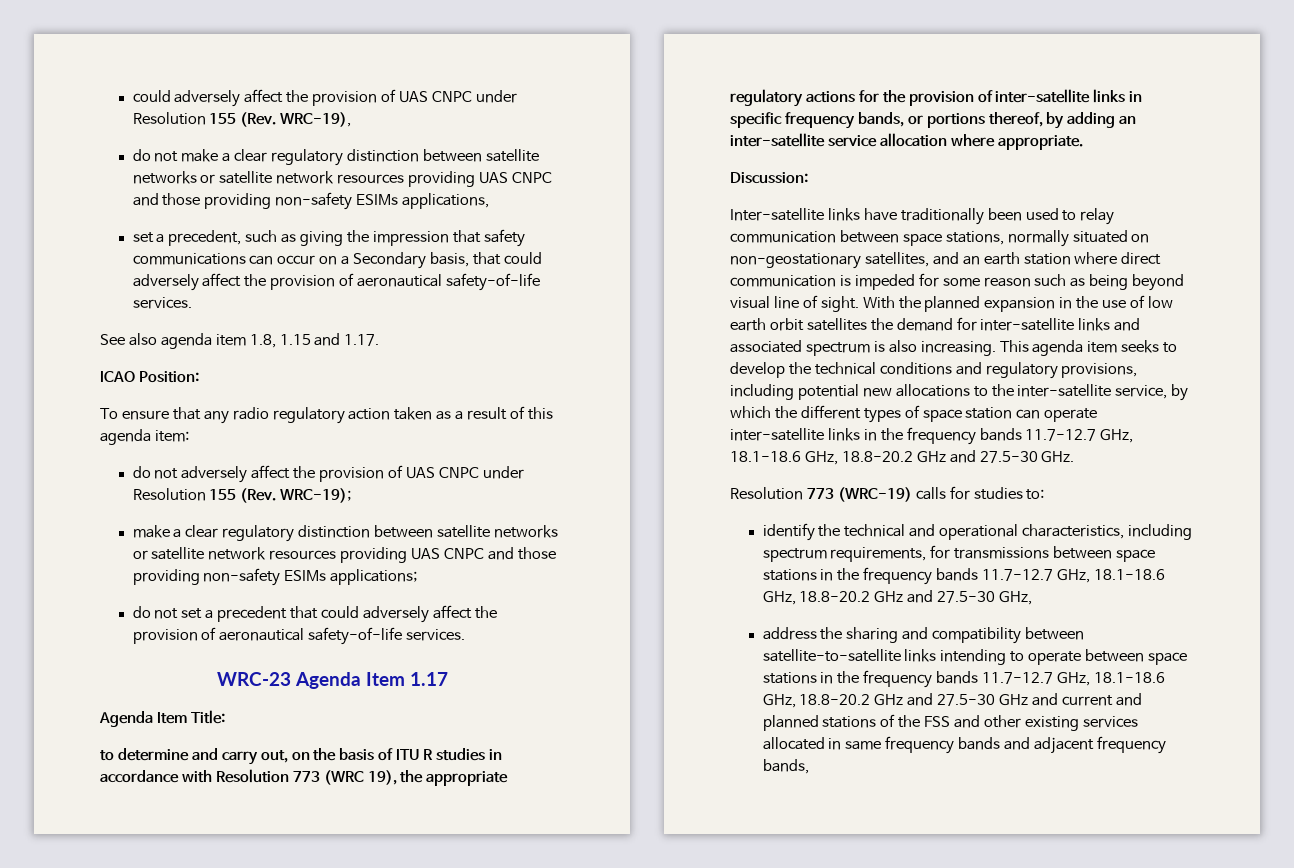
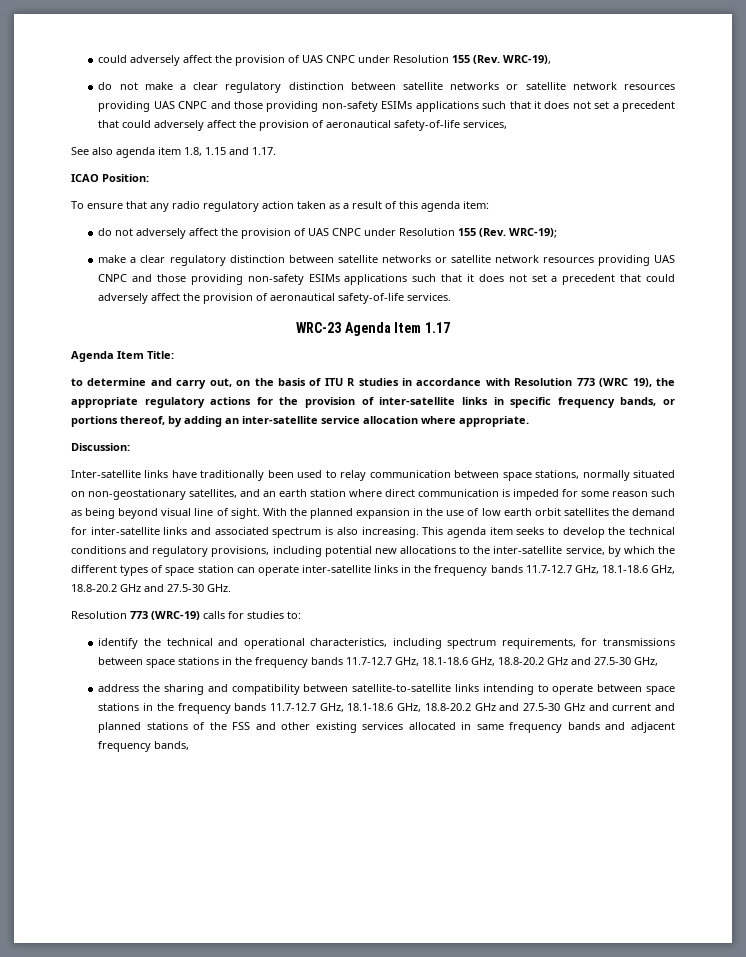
- do not make a clear regulatory distinction between satellite networks or satellite network resources providing UAS CNPC and those providing non-safety ESIMs applications,
- set a precedent, such as giving the impression that safety communications can occur on a Secondary basis, that could adversely affect the provision of aeronautical safety-of-life services.
+ do not make a clear regulatory distinction between satellite networks or satellite network resources providing UAS CNPC and those providing non-safety ESIMs applications such that it does not set a precedent that could adversely affect the provision of aeronautical safety-of-life services,
- make a clear regulatory distinction between satellite networks or satellite network resources providing UAS CNPC and those providing non-safety ESIMs applications;
- do not set a precedent that could adversely affect the provision of aeronautical safety-of-life services.
+ make a clear regulatory distinction between satellite networks or satellite network resources providing UAS CNPC and those providing non-safety ESIMs applications such that it does not set a precedent that could adversely affect the provision of aeronautical safety-of-life services.

